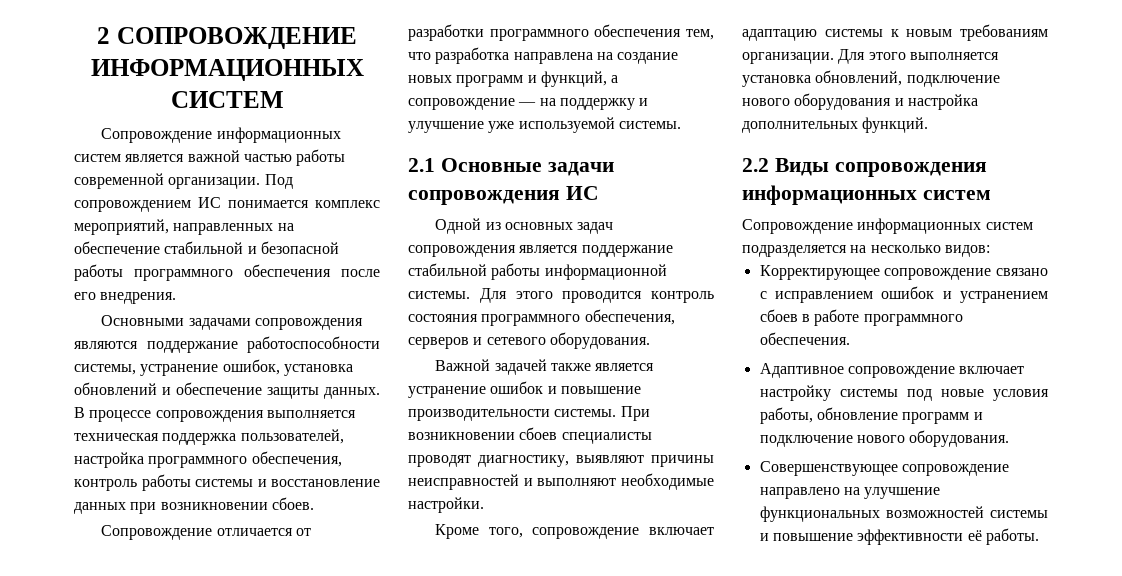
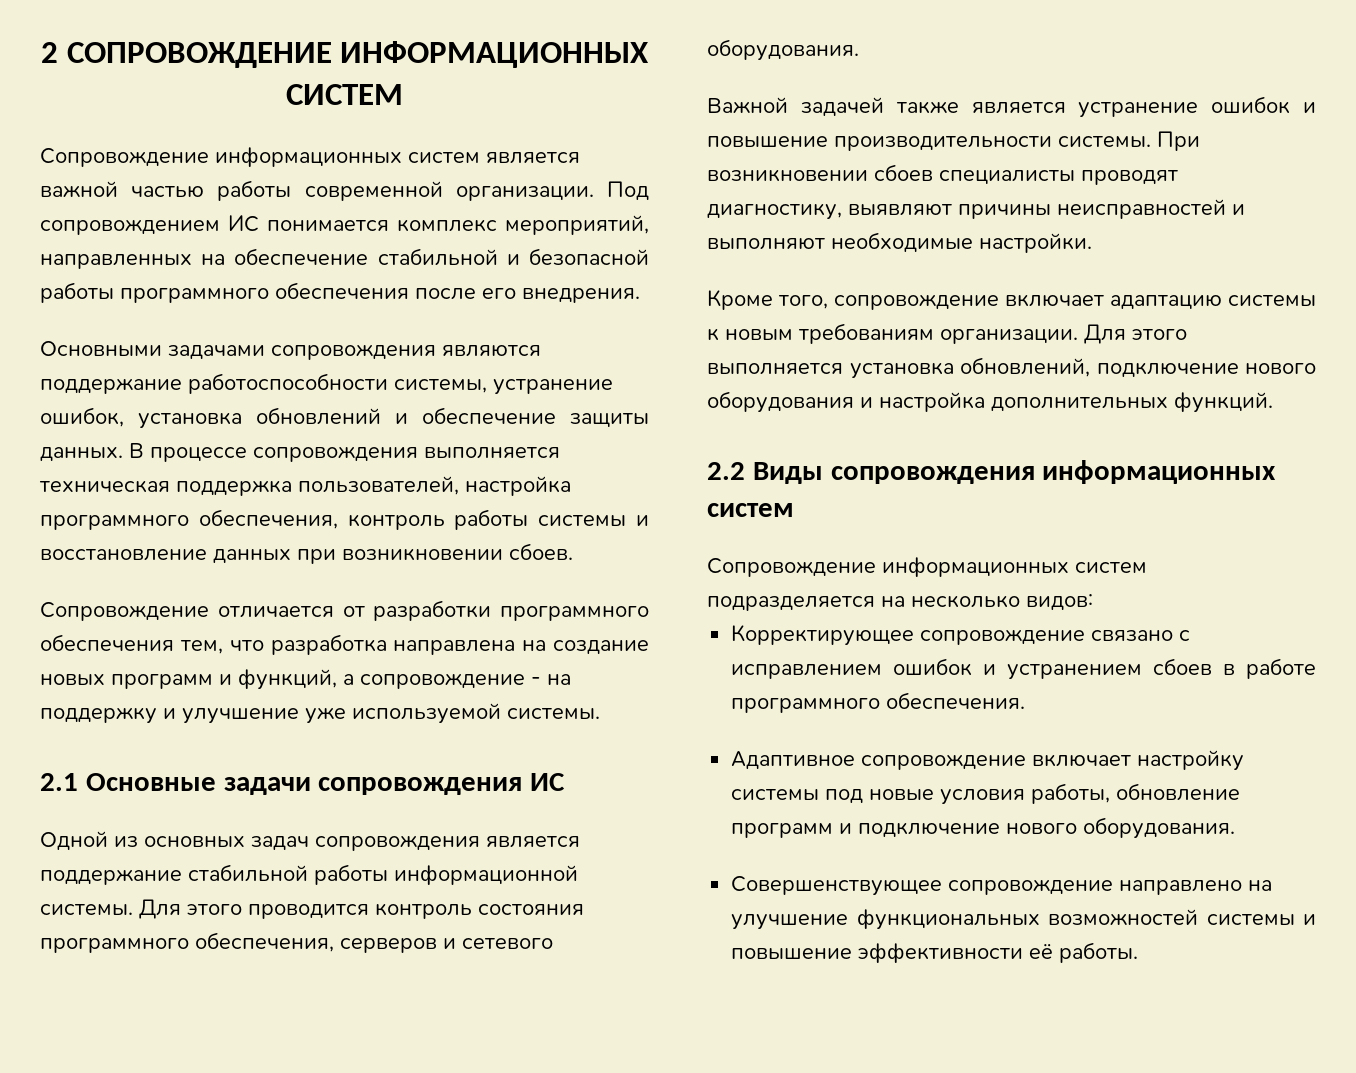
- Сопровождение отличается от разработки программного обеспечения тем, что разработка направлена на создание новых программ и функций, а сопровождение — на поддержку и улучшение уже используемой системы.
+ Сопровождение отличается от разработки программного обеспечения тем, что разработка направлена на создание новых программ и функций, а сопровождение - на поддержку и улучшение уже используемой системы.

